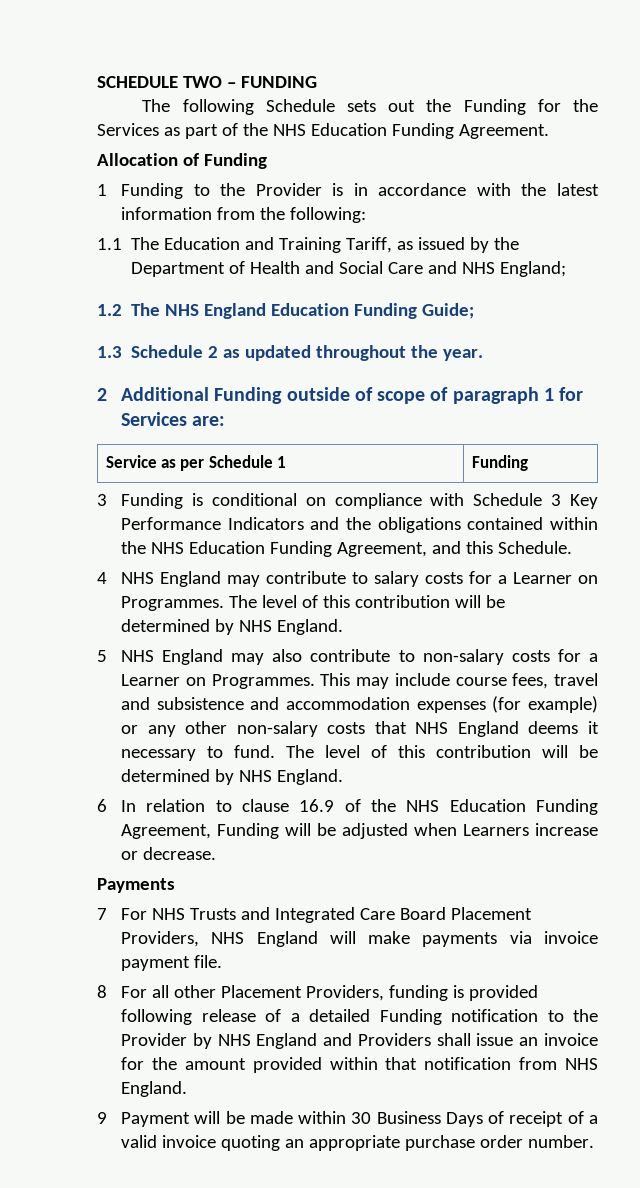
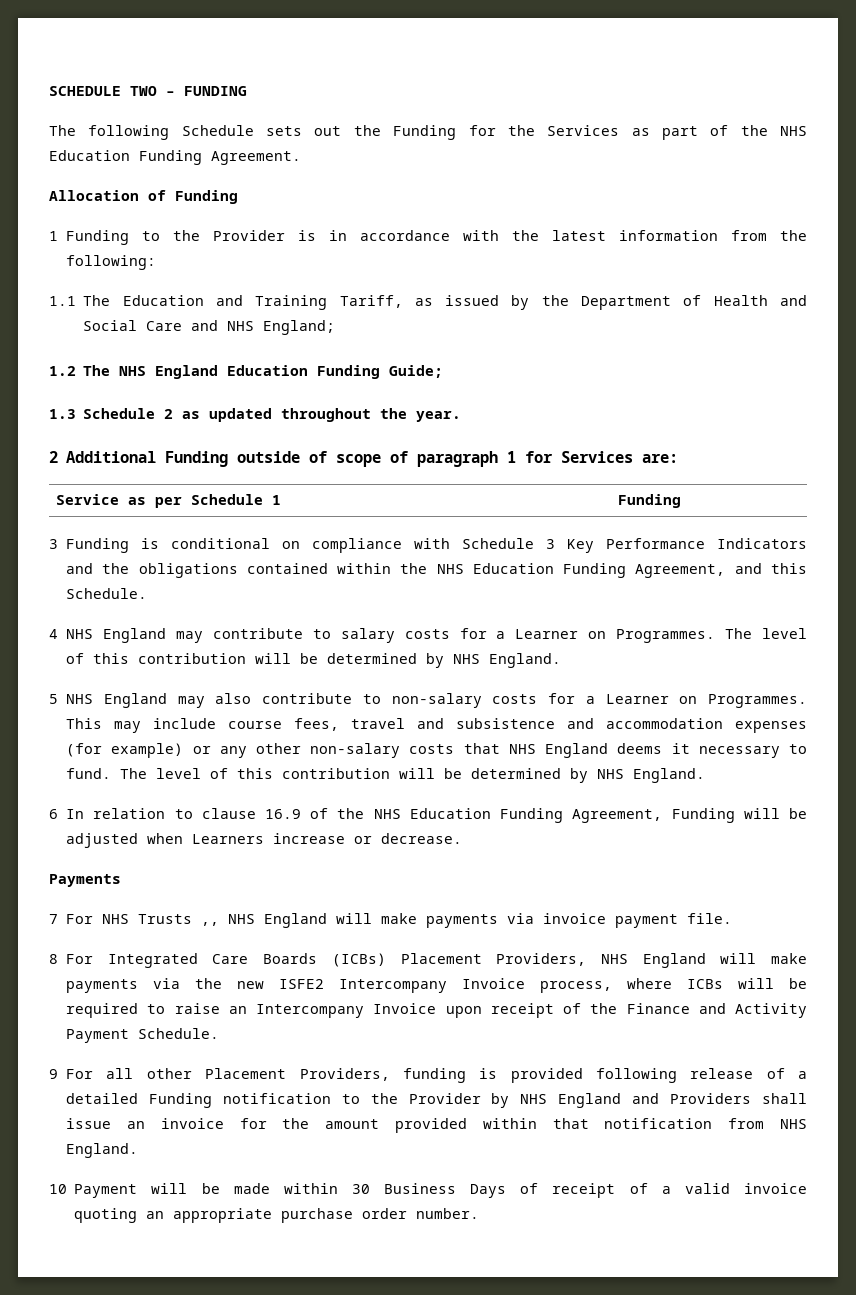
- 7 For NHS Trusts and Integrated Care Board Placement Providers, NHS England will make payments via invoice payment file.
+ 7 For NHS Trusts ,, NHS England will make payments via invoice payment file.
- 8 For all other Placement Providers, funding is provided following release of a detailed Funding notification to the Provider by NHS England and Providers shall issue an invoice for the amount provided within that notification from NHS England.
+ 8 For Integrated Care Boards (ICBs) Placement Providers, NHS England will make payments via the new ISFE2 Intercompany Invoice process, where ICBs will be required to raise an Intercompany Invoice upon receipt of the Finance and Activity Payment Schedule.
+ 9 For all other Placement Providers, funding is provided following release of a detailed Funding notification to the Provider by NHS England and Providers shall issue an invoice for the amount provided within that notification from NHS England.
- 9 Payment will be made within 30 Business Days of receipt of a valid invoice quoting an appropriate purchase order number.
+ 10 Payment will be made within 30 Business Days of receipt of a valid invoice quoting an appropriate purchase order number.

